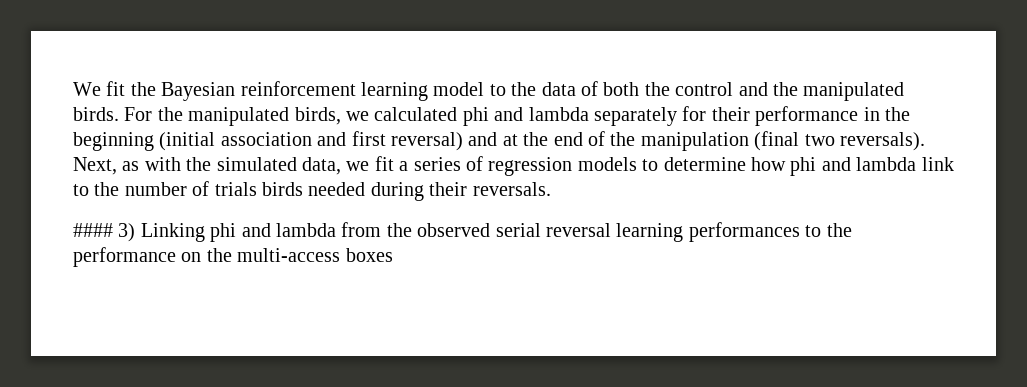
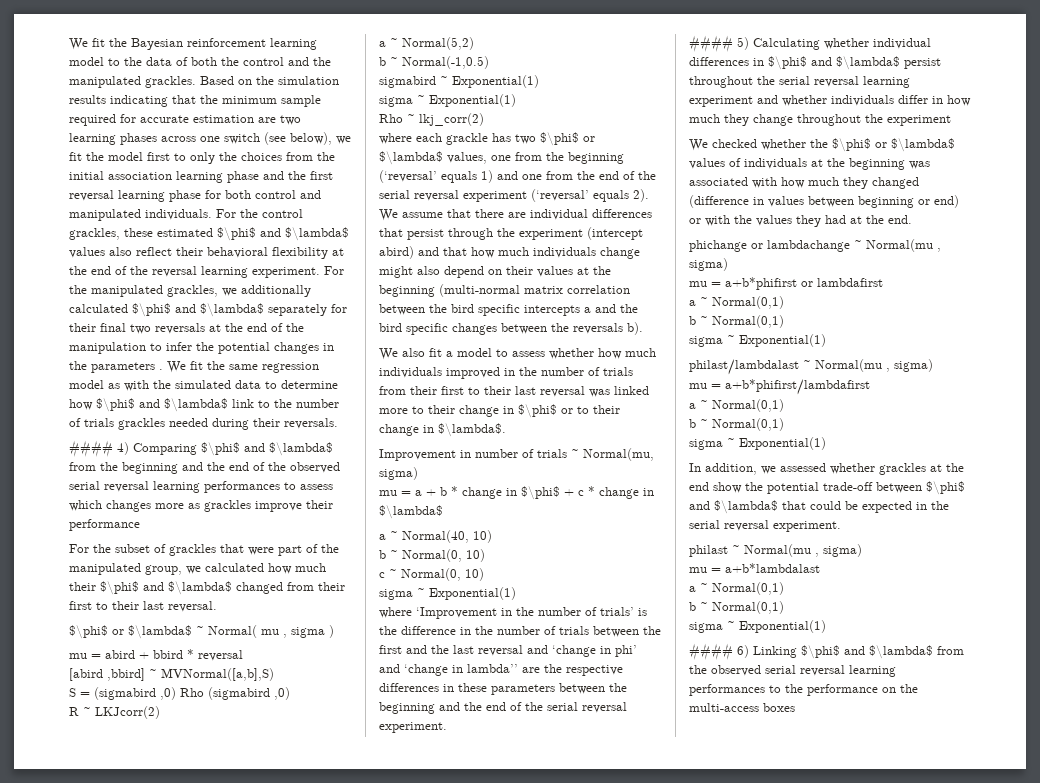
- We fit the Bayesian reinforcement learning model to the data of both the control and the manipulated birds. For the manipulated birds, we calculated phi and lambda separately for their performance in the beginning (initial association and first reversal) and at the end of the manipulation (final two reversals). Next, as with the simulated data, we fit a series of regression models to determine how phi and lambda link to the number of trials birds needed during their reversals.
+ We fit the Bayesian reinforcement learning model to the data of both the control and the manipulated grackles. Based on the simulation results indicating that the minimum sample required for accurate estimation are two learning phases across one switch (see below), we fit the model first to only the choices from the initial association learning phase and the first reversal learning phase for both control and manipulated individuals. For the control grackles, these estimated $\phi$ and $\lambda$ values also reflect their behavioral flexibility at the end of the reversal learning experiment. For the manipulated grackles, we additionally calculated $\phi$ and $\lambda$ separately for their final two reversals at the end of the manipulation to infer the potential changes in the parameters . We fit the same regression model as with the simulated data to determine how $\phi$ and $\lambda$ link to the number of trials grackles needed during their reversals.
- #### 3) Linking phi and lambda from the observed serial reversal learning performances to the performance on the multi-access boxes
+ #### 4) Comparing $\phi$ and $\lambda$ from the beginning and the end of the observed serial reversal learning performances to assess which changes more as grackles improve their performance
+ For the subset of grackles that were part of the manipulated group, we calculated how much their $\phi$ and $\lambda$ changed from their first to their last reversal.
+ $\phi$ or $\lambda$ ~ Normal( mu , sigma )
+ mu = abird + bbird * reversal
+ [abird ,bbird] ~ MVNormal([a,b],S)
+ S = (sigmabird ,0) Rho (sigmabird ,0)
+ R ~ LKJcorr(2)
+ a ~ Normal(5,2)
+ b ~ Normal(-1,0.5)
+ sigmabird ~ Exponential(1)
+ sigma ~ Exponential(1)
+ Rho ~ lkj_corr(2)
+ where each grackle has two $\phi$ or $\lambda$ values, one from the beginning (‘reversal’ equals 1) and one from the end of the serial reversal experiment (‘reversal’ equals 2). We assume that there are individual differences that persist through the experiment (intercept abird) and that how much individuals change might also depend on their values at the beginning (multi-normal matrix correlation between the bird specific intercepts a and the bird specific changes between the reversals b).
+ We also fit a model to assess whether how much individuals improved in the number of trials from their first to their last reversal was linked more to their change in $\phi$ or to their change in $\lambda$.
+ Improvement in number of trials ~ Normal(mu, sigma)
+ mu = a + b * change in $\phi$ + c * change in $\lambda$
+ a ~ Normal(40, 10)
+ b ~ Normal(0, 10)
+ c ~ Normal(0, 10)
+ sigma ~ Exponential(1)
+ where ‘Improvement in the number of trials’ is the difference in the number of trials between the first and the last reversal and ‘change in phi’ and ‘change in lambda’’ are the respective differences in these parameters between the beginning and the end of the serial reversal experiment.
+ #### 5) Calculating whether individual differences in $\phi$ and $\lambda$ persist throughout the serial reversal learning experiment and whether individuals differ in how much they change throughout the experiment
+ We checked whether the $\phi$ or $\lambda$ values of individuals at the beginning was associated with how much they changed (difference in values between beginning or end) or with the values they had at the end.
+ phichange or lambdachange ~ Normal(mu , sigma)
+ mu = a+b*phifirst or lambdafirst
+ a ~ Normal(0,1)
+ b ~ Normal(0,1)
+ sigma ~ Exponential(1)
+ philast/lambdalast ~ Normal(mu , sigma)
+ mu = a+b*phifirst/lambdafirst
+ a ~ Normal(0,1)
+ b ~ Normal(0,1)
+ sigma ~ Exponential(1)
+ In addition, we assessed whether grackles at the end show the potential trade-off between $\phi$ and $\lambda$ that could be expected in the serial reversal experiment.
+ philast ~ Normal(mu , sigma)
+ mu = a+b*lambdalast
+ a ~ Normal(0,1)
+ b ~ Normal(0,1)
+ sigma ~ Exponential(1)
+ #### 6) Linking $\phi$ and $\lambda$ from the observed serial reversal learning performances to the performance on the multi-access boxes

